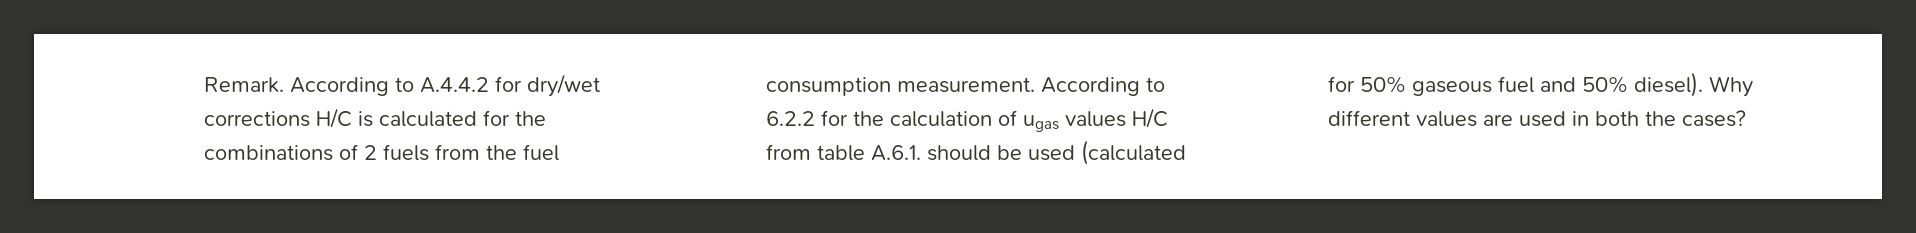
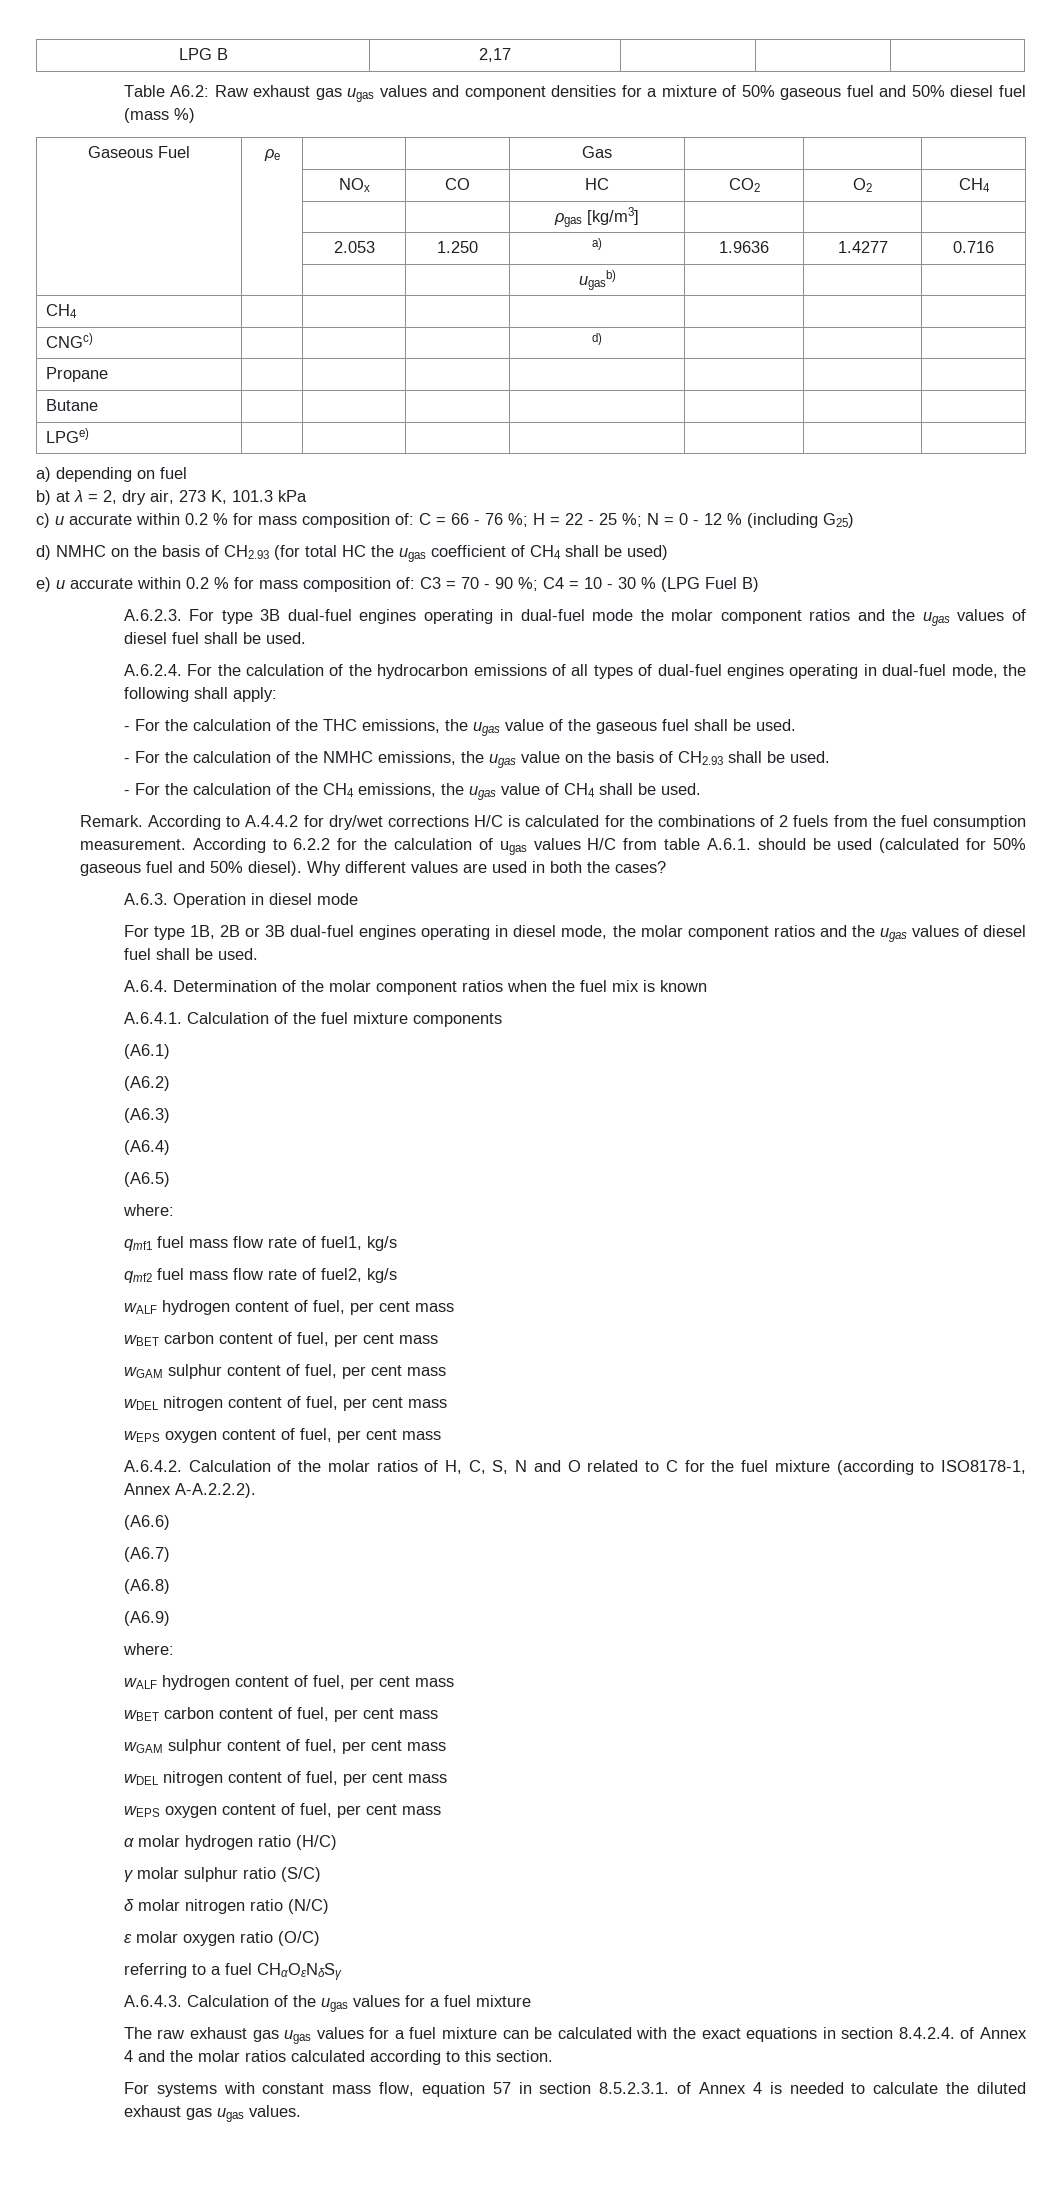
+ LPG B | 2,17 | | |
+ Table A6.2: Raw exhaust gas ugas values and component densities for a mixture of 50% gaseous fuel and 50% diesel fuel (mass %)
+ Gaseous Fuel | ρe | | | Gas | | |
+ | | NOx | CO | HC | CO2 | O2 | CH4
+ | | | | ρgas [kg/m3] | | |
+ | | 2.053 | 1.250 | a) | 1.9636 | 1.4277 | 0.716
+ | | | | ugasb) | | |
+ CH4 | | | | | | |
+ CNGc) | | | | d) | | |
+ Propane | | | | | | |
+ Butane | | | | | | |
+ LPGe) | | | | | | |
+ a) depending on fuel
+ b) at λ = 2, dry air, 273 K, 101.3 kPa
+ c) u accurate within 0.2 % for mass composition of: C = 66 - 76 %; H = 22 - 25 %; N = 0 - 12 % (including G25)
+ d) NMHC on the basis of CH2.93 (for total HC the ugas coefficient of CH4 shall be used)
+ e) u accurate within 0.2 % for mass composition of: C3 = 70 - 90 %; C4 = 10 - 30 % (LPG Fuel B)
+ A.6.2.3. For type 3B dual-fuel engines operating in dual-fuel mode the molar component ratios and the ugas values of diesel fuel shall be used.
+ A.6.2.4. For the calculation of the hydrocarbon emissions of all types of dual-fuel engines operating in dual-fuel mode, the following shall apply:
+ - For the calculation of the THC emissions, the ugas value of the gaseous fuel shall be used.
+ - For the calculation of the NMHC emissions, the ugas value on the basis of CH2.93 shall be used.
+ - For the calculation of the CH4 emissions, the ugas value of CH4 shall be used.
+ A.6.3. Operation in diesel mode
+ For type 1B, 2B or 3B dual-fuel engines operating in diesel mode, the molar component ratios and the ugas values of diesel fuel shall be used.
+ A.6.4. Determination of the molar component ratios when the fuel mix is known
+ A.6.4.1. Calculation of the fuel mixture components
+ (A6.1)
+ (A6.2)
+ (A6.3)
+ (A6.4)
+ (A6.5)
+ where:
+ qmf1 fuel mass flow rate of fuel1, kg/s
+ qmf2 fuel mass flow rate of fuel2, kg/s
+ wALF hydrogen content of fuel, per cent mass
+ wBET carbon content of fuel, per cent mass
+ wGAM sulphur content of fuel, per cent mass
+ wDEL nitrogen content of fuel, per cent mass
+ wEPS oxygen content of fuel, per cent mass
+ A.6.4.2. Calculation of the molar ratios of H, C, S, N and O related to C for the fuel mixture (according to ISO8178-1, Annex A-A.2.2.2).
+ (A6.6)
+ (A6.7)
+ (A6.8)
+ (A6.9)
+ where:
+ wALF hydrogen content of fuel, per cent mass
+ wBET carbon content of fuel, per cent mass
+ wGAM sulphur content of fuel, per cent mass
+ wDEL nitrogen content of fuel, per cent mass
+ wEPS oxygen content of fuel, per cent mass
+ α molar hydrogen ratio (H/C)
+ γ molar sulphur ratio (S/C)
+ δ molar nitrogen ratio (N/C)
+ ε molar oxygen ratio (O/C)
+ referring to a fuel CHαOεNδSγ
+ A.6.4.3. Calculation of the ugas values for a fuel mixture
+ The raw exhaust gas ugas values for a fuel mixture can be calculated with the exact equations in section 8.4.2.4. of Annex 4 and the molar ratios calculated according to this section.
+ For systems with constant mass flow, equation 57 in section 8.5.2.3.1. of Annex 4 is needed to calculate the diluted exhaust gas ugas values.

